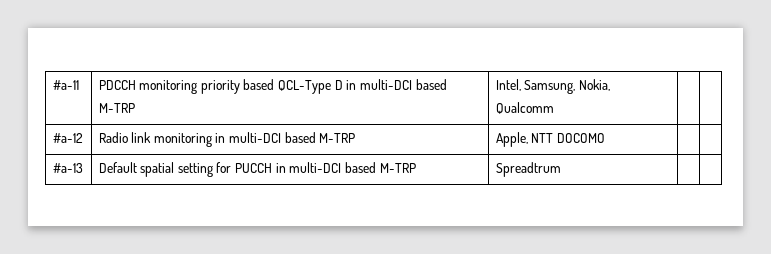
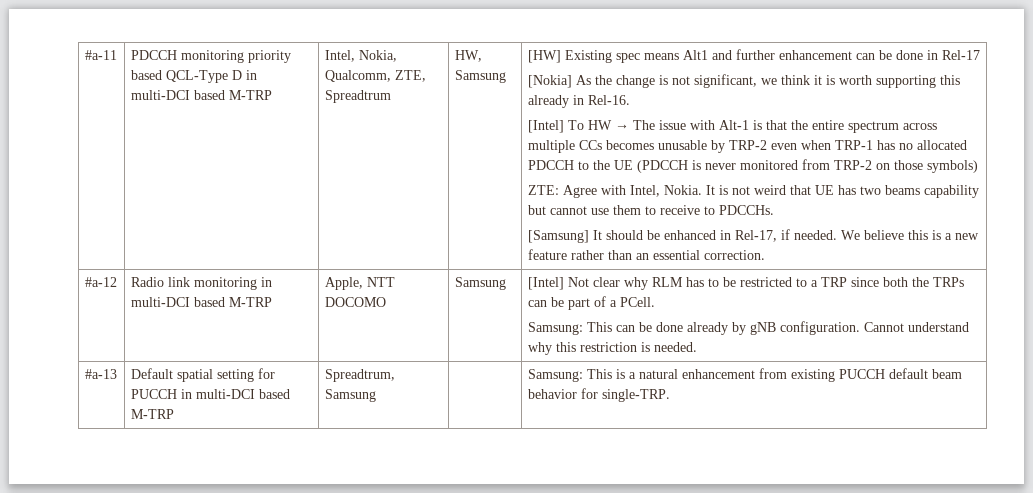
- Intel, Samsung, Nokia, Qualcomm
+ Intel, Nokia, Qualcomm, ZTE, Spreadtrum | HW, Samsung | [HW] Existing spec means Alt1 and further enhancement can be done in Rel-17
+ [Nokia] As the change is not significant, we think it is worth supporting this already in Rel-16.
+ [Intel] To HW → The issue with Alt-1 is that the entire spectrum across multiple CCs becomes unusable by TRP-2 even when TRP-1 has no allocated PDCCH to the UE (PDCCH is never monitored from TRP-2 on those symbols)
+ ZTE: Agree with Intel, Nokia. It is not weird that UE has two beams capability but cannot use them to receive to PDCCHs.
+ [Samsung] It should be enhanced in Rel-17, if needed. We believe this is a new feature rather than an essential correction.
+ Samsung | [Intel] Not clear why RLM has to be restricted to a TRP since both the TRPs can be part of a PCell.
+ Samsung: This can be done already by gNB configuration. Cannot understand why this restriction is needed.
- #a-13 | Default spatial setting for PUCCH in multi-DCI based M-TRP | Spreadtrum | |
+ #a-13 | Default spatial setting for PUCCH in multi-DCI based M-TRP | Spreadtrum, Samsung | | Samsung: This is a natural enhancement from existing PUCCH default beam behavior for single-TRP.

